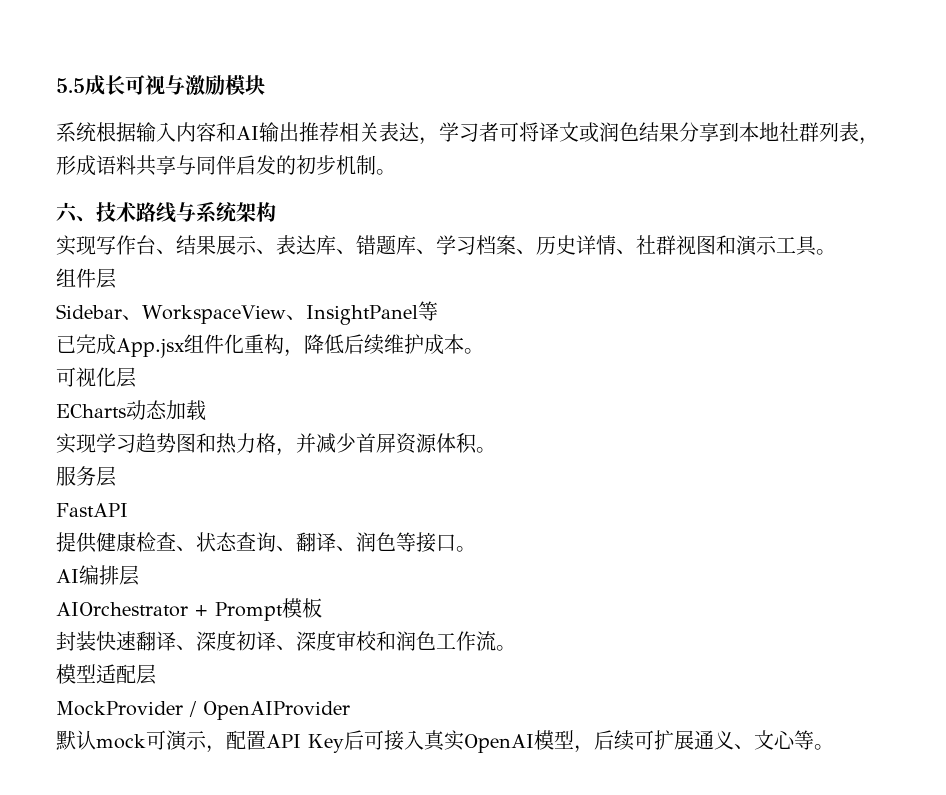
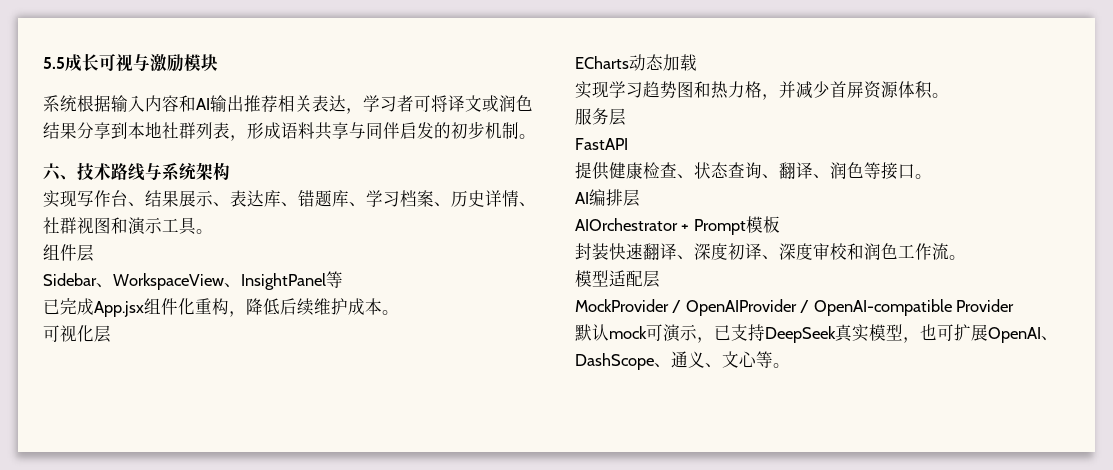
- MockProvider / OpenAIProvider
+ MockProvider / OpenAIProvider / OpenAI-compatible Provider
- 默认mock可演示，配置API Key后可接入真实OpenAI模型，后续可扩展通义、文心等。
+ 默认mock可演示，已支持DeepSeek真实模型，也可扩展OpenAI、DashScope、通义、文心等。

